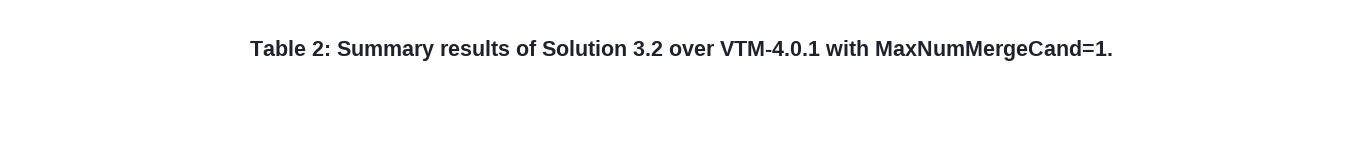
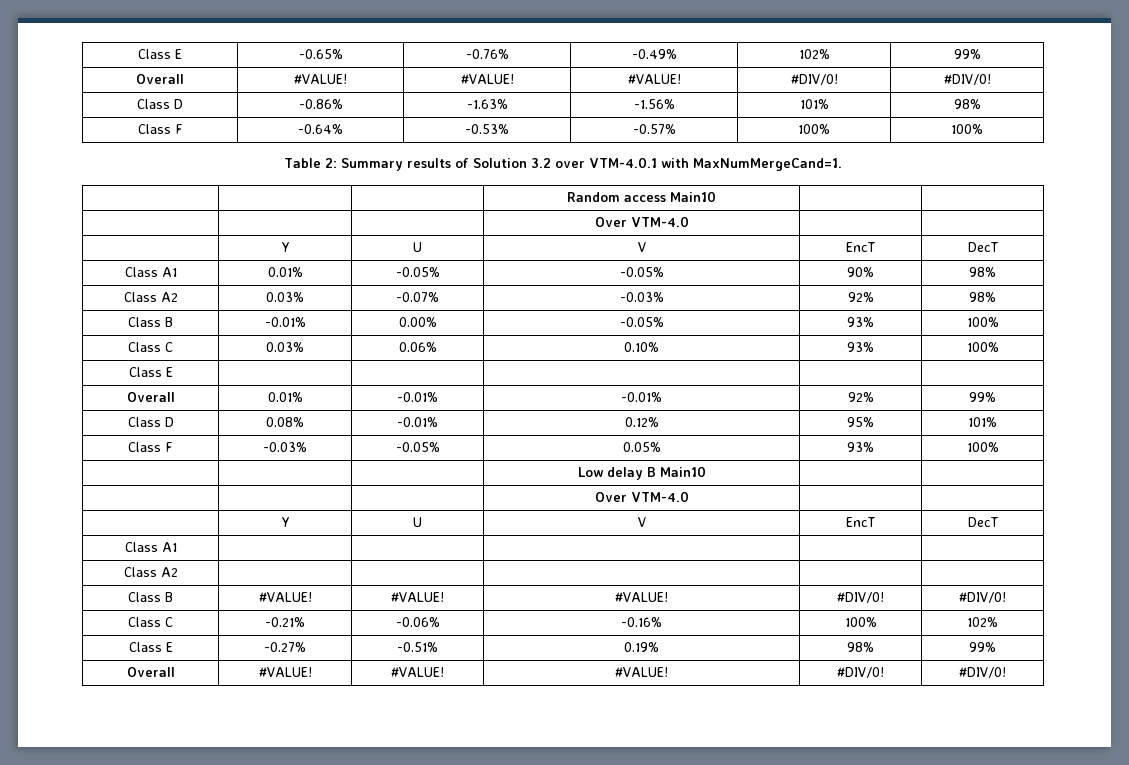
+ Class E | -0.65% | -0.76% | -0.49% | 102% | 99%
+ Overall | #VALUE! | #VALUE! | #VALUE! | #DIV/0! | #DIV/0!
+ Class D | -0.86% | -1.63% | -1.56% | 101% | 98%
+ Class F | -0.64% | -0.53% | -0.57% | 100% | 100%
+ | | | Random access Main10 | |
+ | | | Over VTM-4.0 | |
+ | Y | U | V | EncT | DecT
+ Class A1 | 0.01% | -0.05% | -0.05% | 90% | 98%
+ Class A2 | 0.03% | -0.07% | -0.03% | 92% | 98%
+ Class B | -0.01% | 0.00% | -0.05% | 93% | 100%
+ Class C | 0.03% | 0.06% | 0.10% | 93% | 100%
+ Class E | | | | |
+ Overall | 0.01% | -0.01% | -0.01% | 92% | 99%
+ Class D | 0.08% | -0.01% | 0.12% | 95% | 101%
+ Class F | -0.03% | -0.05% | 0.05% | 93% | 100%
+ | | | Low delay B Main10 | |
+ | | | Over VTM-4.0 | |
+ | Y | U | V | EncT | DecT
+ Class A1 | | | | |
+ Class A2 | | | | |
+ Class B | #VALUE! | #VALUE! | #VALUE! | #DIV/0! | #DIV/0!
+ Class C | -0.21% | -0.06% | -0.16% | 100% | 102%
+ Class E | -0.27% | -0.51% | 0.19% | 98% | 99%
+ Overall | #VALUE! | #VALUE! | #VALUE! | #DIV/0! | #DIV/0!

